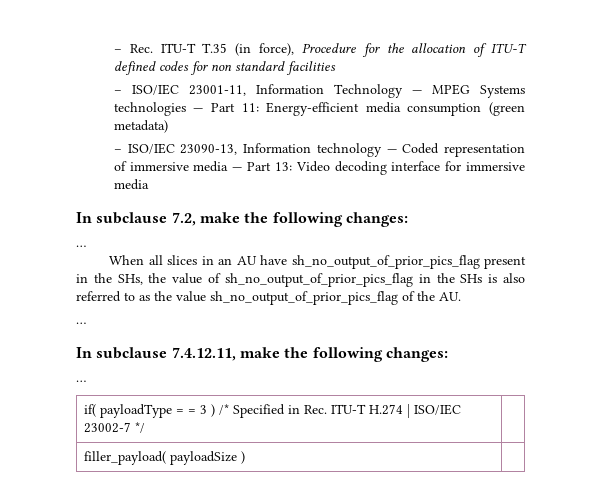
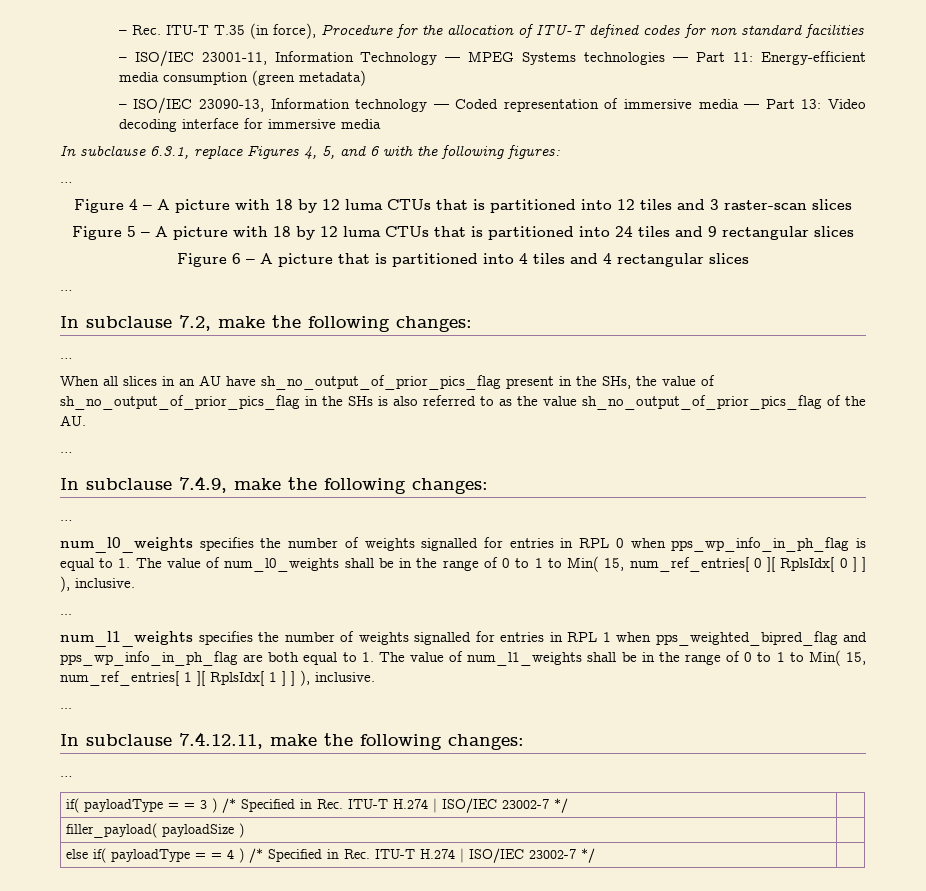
+ In subclause 6.3.1, replace Figures 4, 5, and 6 with the following figures:
+ …
+ Figure 4 – A picture with 18 by 12 luma CTUs that is partitioned into 12 tiles and 3 raster-scan slices
+ Figure 5 – A picture with 18 by 12 luma CTUs that is partitioned into 24 tiles and 9 rectangular slices
+ Figure 6 – A picture that is partitioned into 4 tiles and 4 rectangular slices
+ …
+ In subclause 7.4.9, make the following changes:
+ …
+ num_l0_weights specifies the number of weights signalled for entries in RPL 0 when pps_wp_info_in_ph_flag is equal to 1. The value of num_l0_weights shall be in the range of 0 to 1 to Min( 15, num_ref_entries[ 0 ][ RplsIdx[ 0 ] ] ), inclusive.
+ ...
+ num_l1_weights specifies the number of weights signalled for entries in RPL 1 when pps_weighted_bipred_flag and pps_wp_info_in_ph_flag are both equal to 1. The value of num_l1_weights shall be in the range of 0 to 1 to Min( 15, num_ref_entries[ 1 ][ RplsIdx[ 1 ] ] ), inclusive.
+ ...
+ else if( payloadType = = 4 ) /* Specified in Rec. ITU-T H.274 | ISO/IEC 23002-7 */ |

